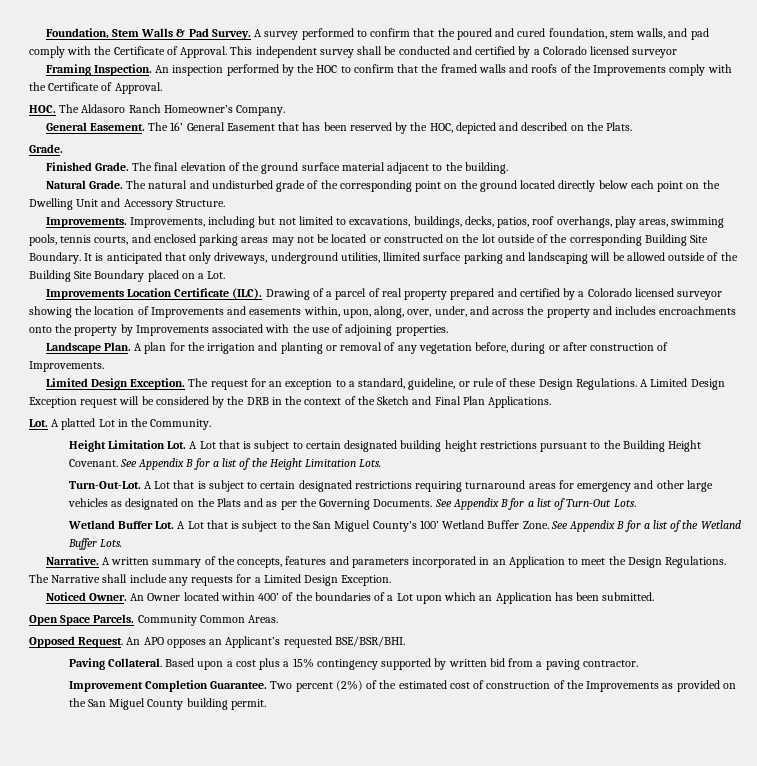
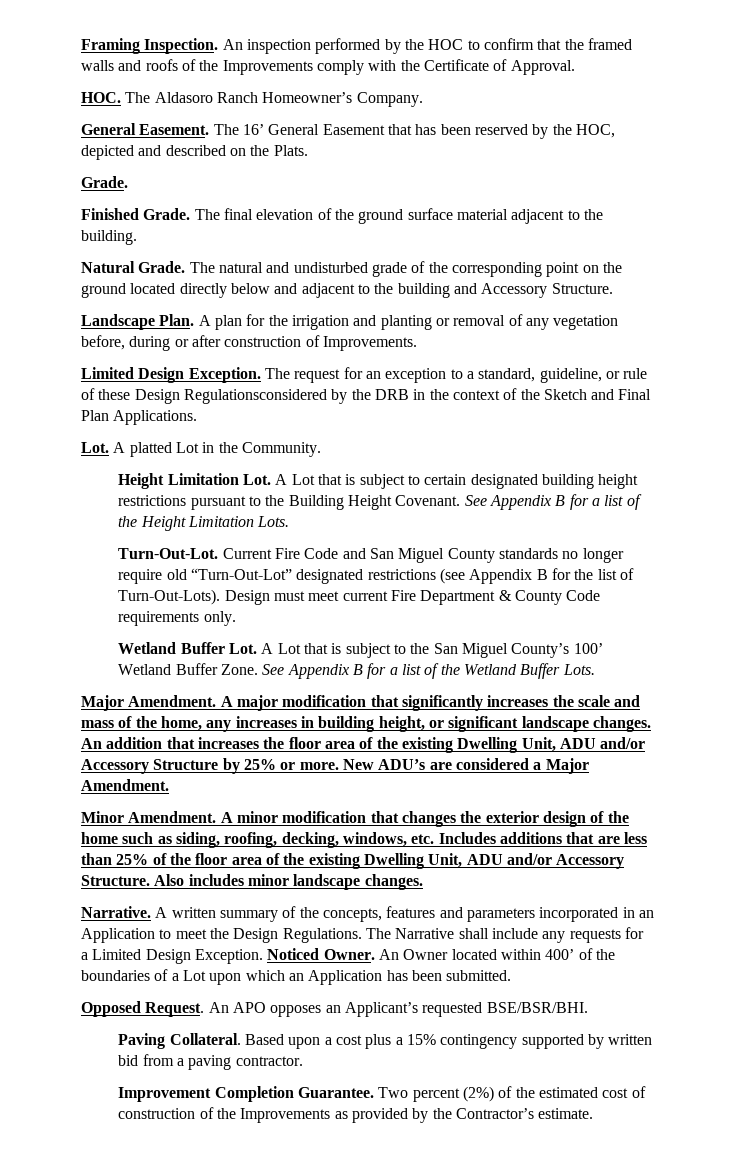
- Foundation, Stem Walls & Pad Survey. A survey performed to confirm that the poured and cured foundation, stem walls, and pad comply with the Certificate of Approval. This independent survey shall be conducted and certified by a Colorado licensed surveyor
- The natural and undisturbed grade of the corresponding point on the ground located directly below each point on the Dwelling Unit and Accessory Structure.
- Improvements. Improvements, including but not limited to excavations, buildings, decks, patios, roof overhangs, play areas, swimming pools, tennis courts, and enclosed parking areas may not be located or constructed on the lot outside of the corresponding Building Site Boundary. It is anticipated that only driveways, underground utilities, llimited surface parking and landscaping will be allowed outside of the Building Site Boundary placed on a Lot.
- Improvements Location Certificate (ILC). Drawing of a parcel of real property prepared and certified by a Colorado licensed surveyor showing the location of Improvements and easements within, upon, along, over, under, and across the property and includes encroachments onto the property by Improvements associated with the use of adjoining properties.
+ The natural and undisturbed grade of the corresponding point on the ground located directly below and adjacent to the building and Accessory Structure.
- The request for an exception to a standard, guideline, or rule of these Design Regulations. A Limited Design Exception request will be considered by the DRB in the context of the Sketch and Final Plan Applications.
+ The request for an exception to a standard, guideline, or rule of these Design Regulationsconsidered by the DRB in the context of the Sketch and Final Plan Applications.
- A Lot that is subject to certain designated restrictions requiring turnaround areas for emergency and other large vehicles as designated on the Plats and as per the Governing Documents. See Appendix B for a list of Turn-Out Lots.
+ Current Fire Code and San Miguel County standards no longer require old “Turn-Out-Lot” designated restrictions (see Appendix B for the list of Turn-Out-Lots). Design must meet current Fire Department & County Code requirements only.
+ Major Amendment. A major modification that significantly increases the scale and mass of the home, any increases in building height, or significant landscape changes. An addition that increases the floor area of the existing Dwelling Unit, ADU and/or Accessory Structure by 25% or more. New ADU’s are considered a Major Amendment.
+ Minor Amendment. A minor modification that changes the exterior design of the home such as siding, roofing, decking, windows, etc. Includes additions that are less than 25% of the floor area of the existing Dwelling Unit, ADU and/or Accessory Structure. Also includes minor landscape changes.
- The Narrative shall include any requests for a Limited Design Exception.
- Noticed Owner.
+ The Narrative shall include any requests for a Limited Design Exception. Noticed Owner.
- Open Space Parcels. Community Common Areas.
- Two percent (2%) of the estimated cost of construction of the Improvements as provided on the San Miguel County building permit.
+ Two percent (2%) of the estimated cost of construction of the Improvements as provided by the Contractor’s estimate.

